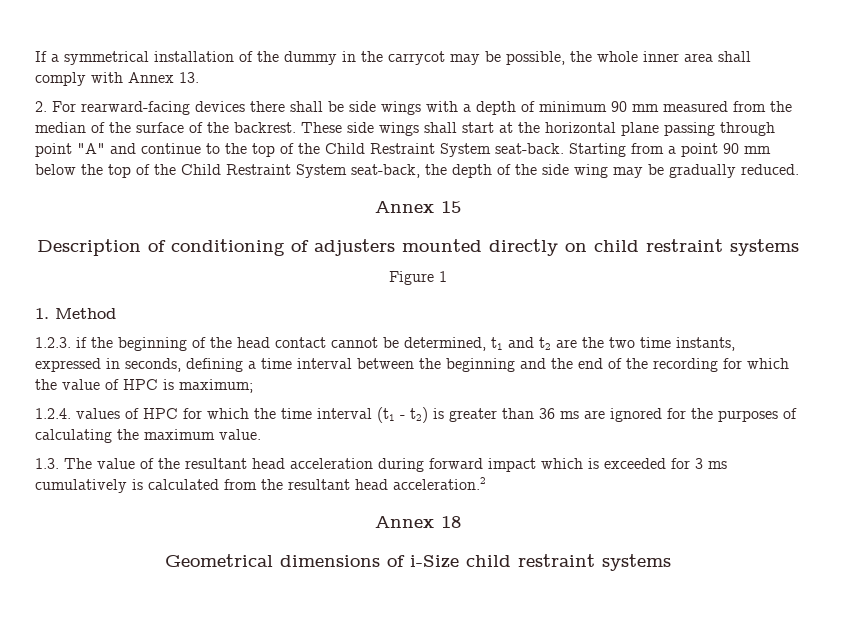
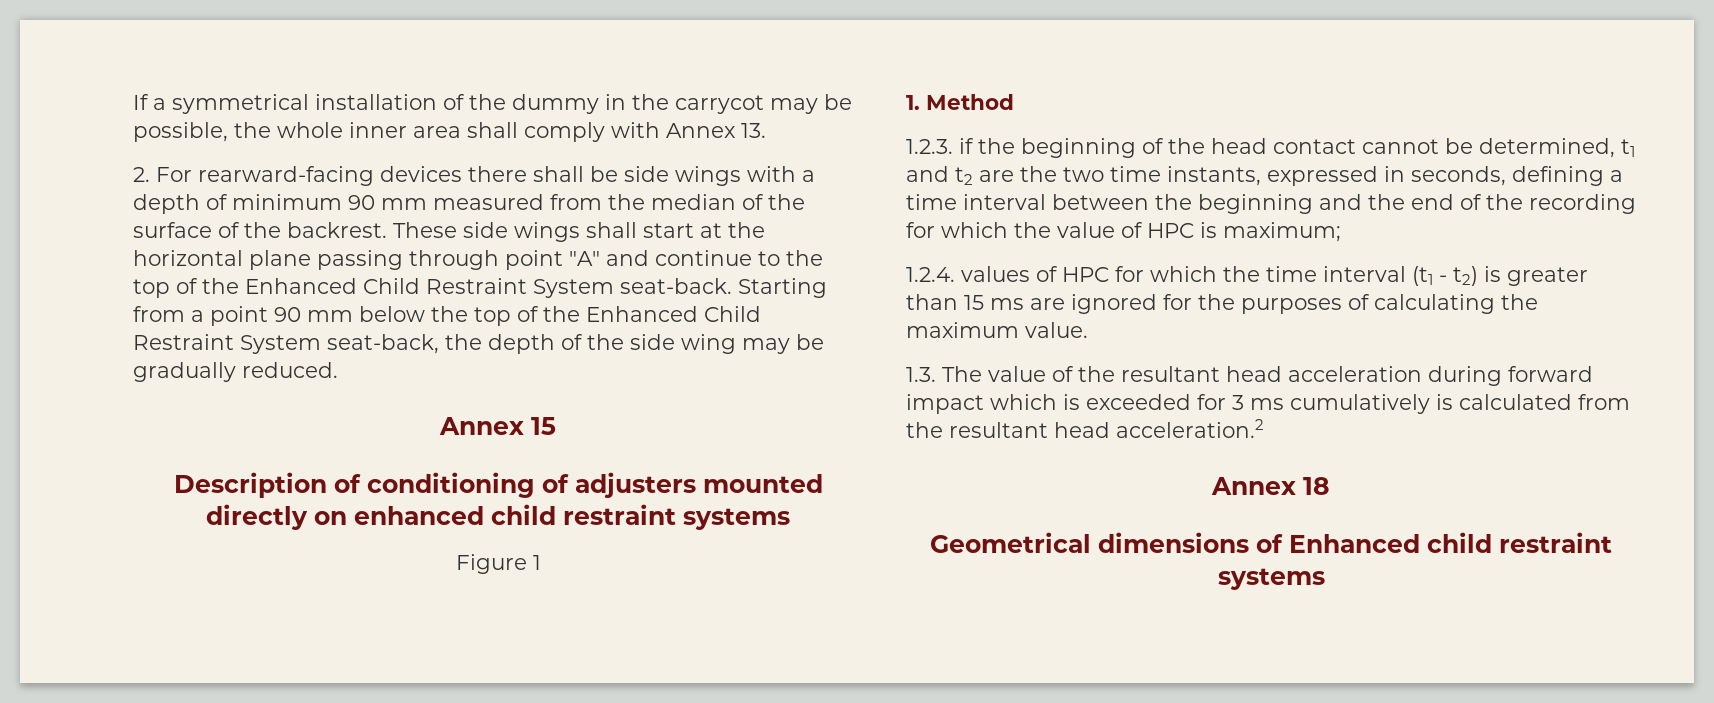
- These side wings shall start at the horizontal plane passing through point "A" and continue to the top of the Child Restraint System seat-back.
+ These side wings shall start at the horizontal plane passing through point "A" and continue to the top of the Enhanced Child Restraint System seat-back.
- Starting from a point 90 mm below the top of the Child Restraint System seat-back, the depth of the side wing may be gradually reduced.
+ Starting from a point 90 mm below the top of the Enhanced Child Restraint System seat-back, the depth of the side wing may be gradually reduced.
- Description of conditioning of adjusters mounted directly on child restraint systems
+ Description of conditioning of adjusters mounted directly on enhanced child restraint systems
- 1.2.4. values of HPC for which the time interval (t1 - t2) is greater than 36 ms are ignored for the purposes of calculating the maximum value.
+ 1.2.4. values of HPC for which the time interval (t1 - t2) is greater than 15 ms are ignored for the purposes of calculating the maximum value.
- Geometrical dimensions of i-Size child restraint systems
+ Geometrical dimensions of Enhanced child restraint systems

